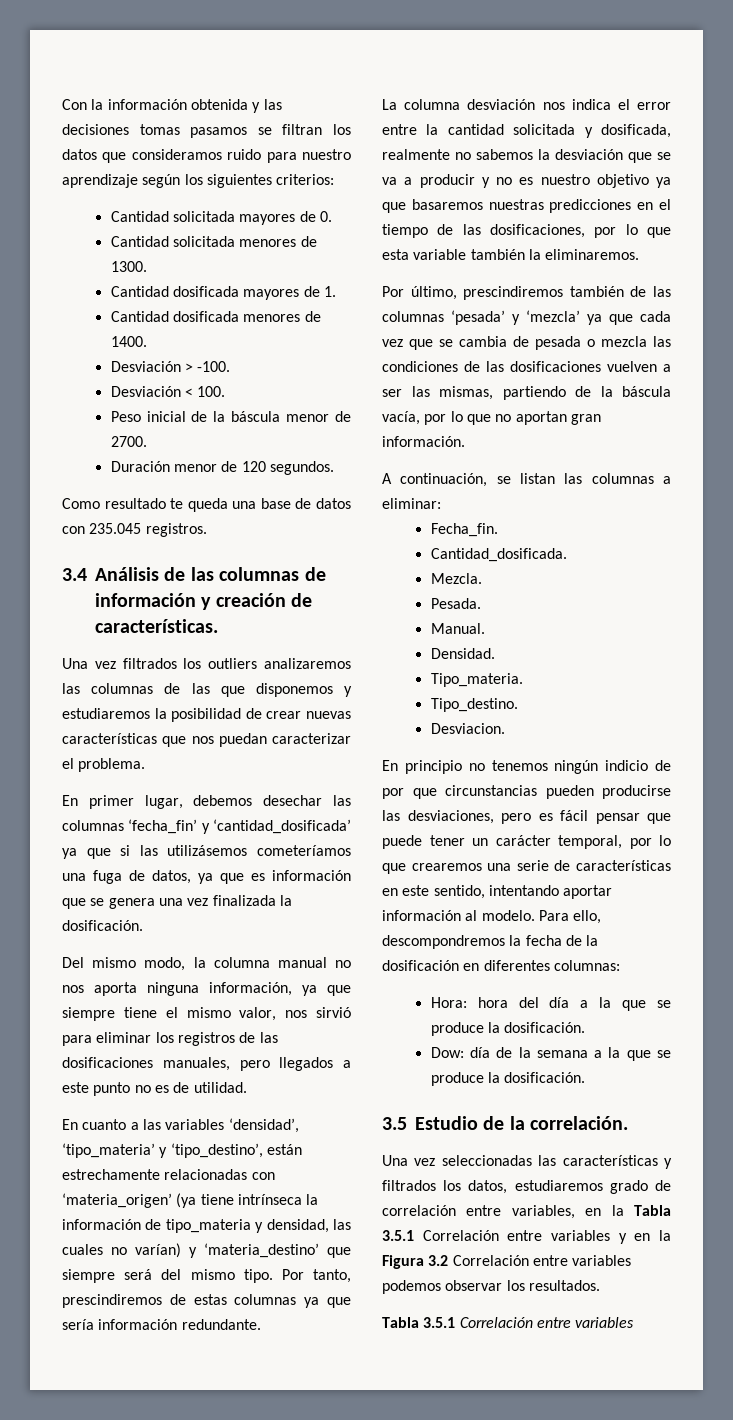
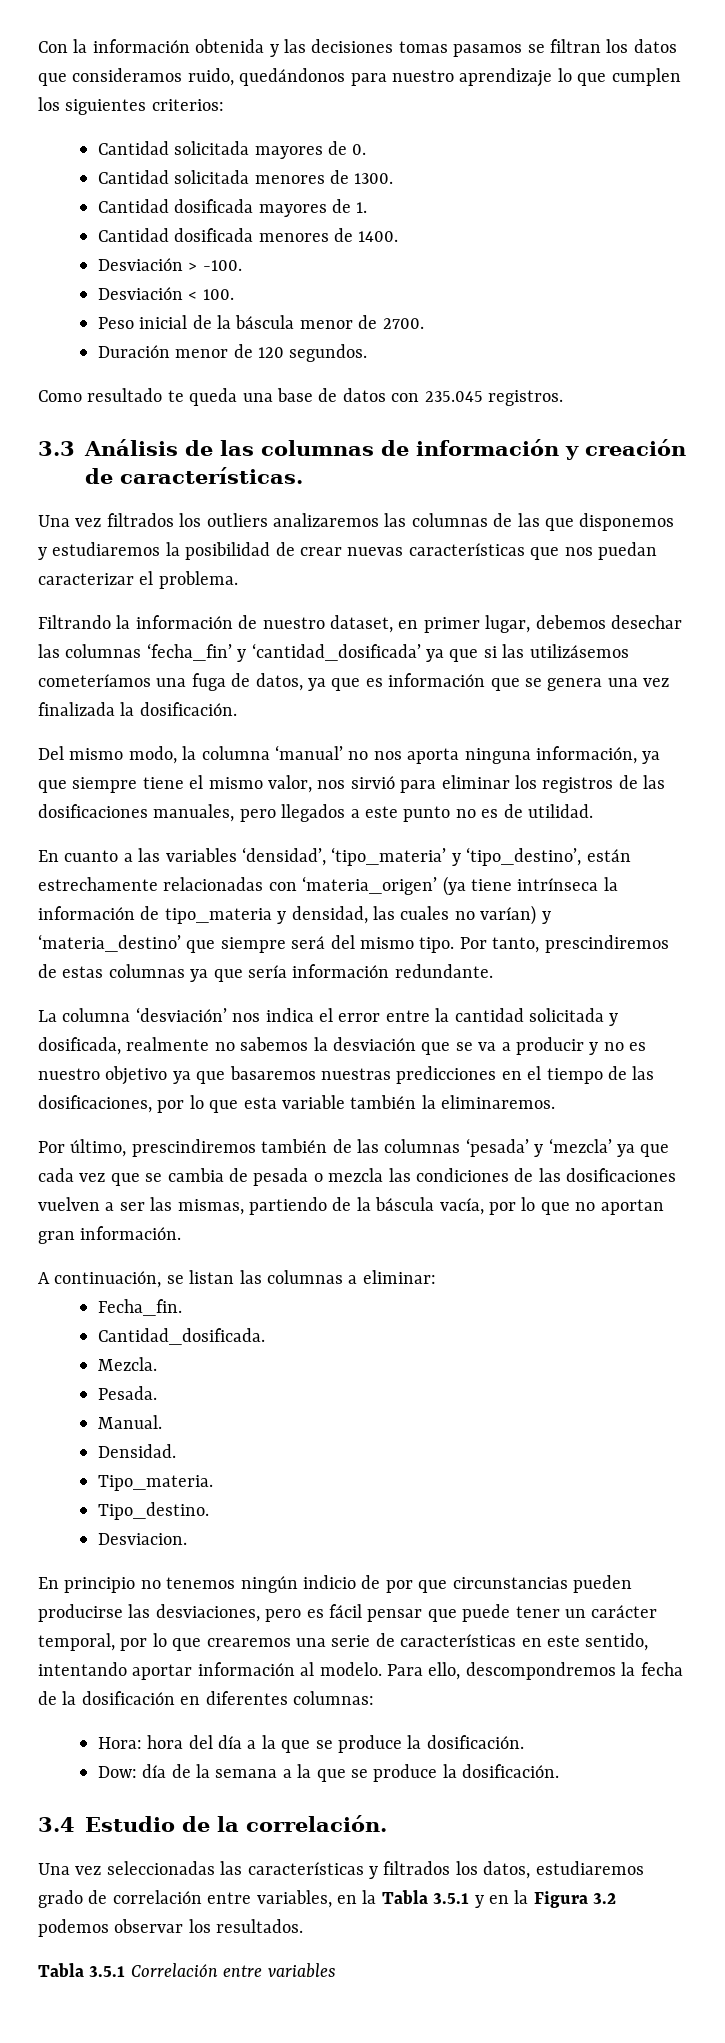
- Con la información obtenida y las decisiones tomas pasamos se filtran los datos que consideramos ruido para nuestro aprendizaje según los siguientes criterios:
+ Con la información obtenida y las decisiones tomas pasamos se filtran los datos que consideramos ruido, quedándonos para nuestro aprendizaje lo que cumplen los siguientes criterios:
- 3.4 Análisis de las columnas de información y creación de características.
+ 3.3 Análisis de las columnas de información y creación de características.
- En primer lugar, debemos desechar las columnas ‘fecha_fin’ y ‘cantidad_dosificada’ ya que si las utilizásemos cometeríamos una fuga de datos, ya que es información que se genera una vez finalizada la dosificación.
+ Filtrando la información de nuestro dataset, en primer lugar, debemos desechar las columnas ‘fecha_fin’ y ‘cantidad_dosificada’ ya que si las utilizásemos cometeríamos una fuga de datos, ya que es información que se genera una vez finalizada la dosificación.
- Del mismo modo, la columna manual no nos aporta ninguna información, ya que siempre tiene el mismo valor, nos sirvió para eliminar los registros de las dosificaciones manuales, pero llegados a este punto no es de utilidad.
+ Del mismo modo, la columna ‘manual’ no nos aporta ninguna información, ya que siempre tiene el mismo valor, nos sirvió para eliminar los registros de las dosificaciones manuales, pero llegados a este punto no es de utilidad.
- La columna desviación nos indica el error entre la cantidad solicitada y dosificada, realmente no sabemos la desviación que se va a producir y no es nuestro objetivo ya que basaremos nuestras predicciones en el tiempo de las dosificaciones, por lo que esta variable también la eliminaremos.
+ La columna ‘desviación’ nos indica el error entre la cantidad solicitada y dosificada, realmente no sabemos la desviación que se va a producir y no es nuestro objetivo ya que basaremos nuestras predicciones en el tiempo de las dosificaciones, por lo que esta variable también la eliminaremos.
- 3.5 Estudio de la correlación.
+ 3.4 Estudio de la correlación.
- Una vez seleccionadas las características y filtrados los datos, estudiaremos grado de correlación entre variables, en la Tabla 3.5.1 Correlación entre variables y en la Figura 3.2 Correlación entre variables podemos observar los resultados.
+ Una vez seleccionadas las características y filtrados los datos, estudiaremos grado de correlación entre variables, en la Tabla 3.5.1 y en la Figura 3.2 podemos observar los resultados.

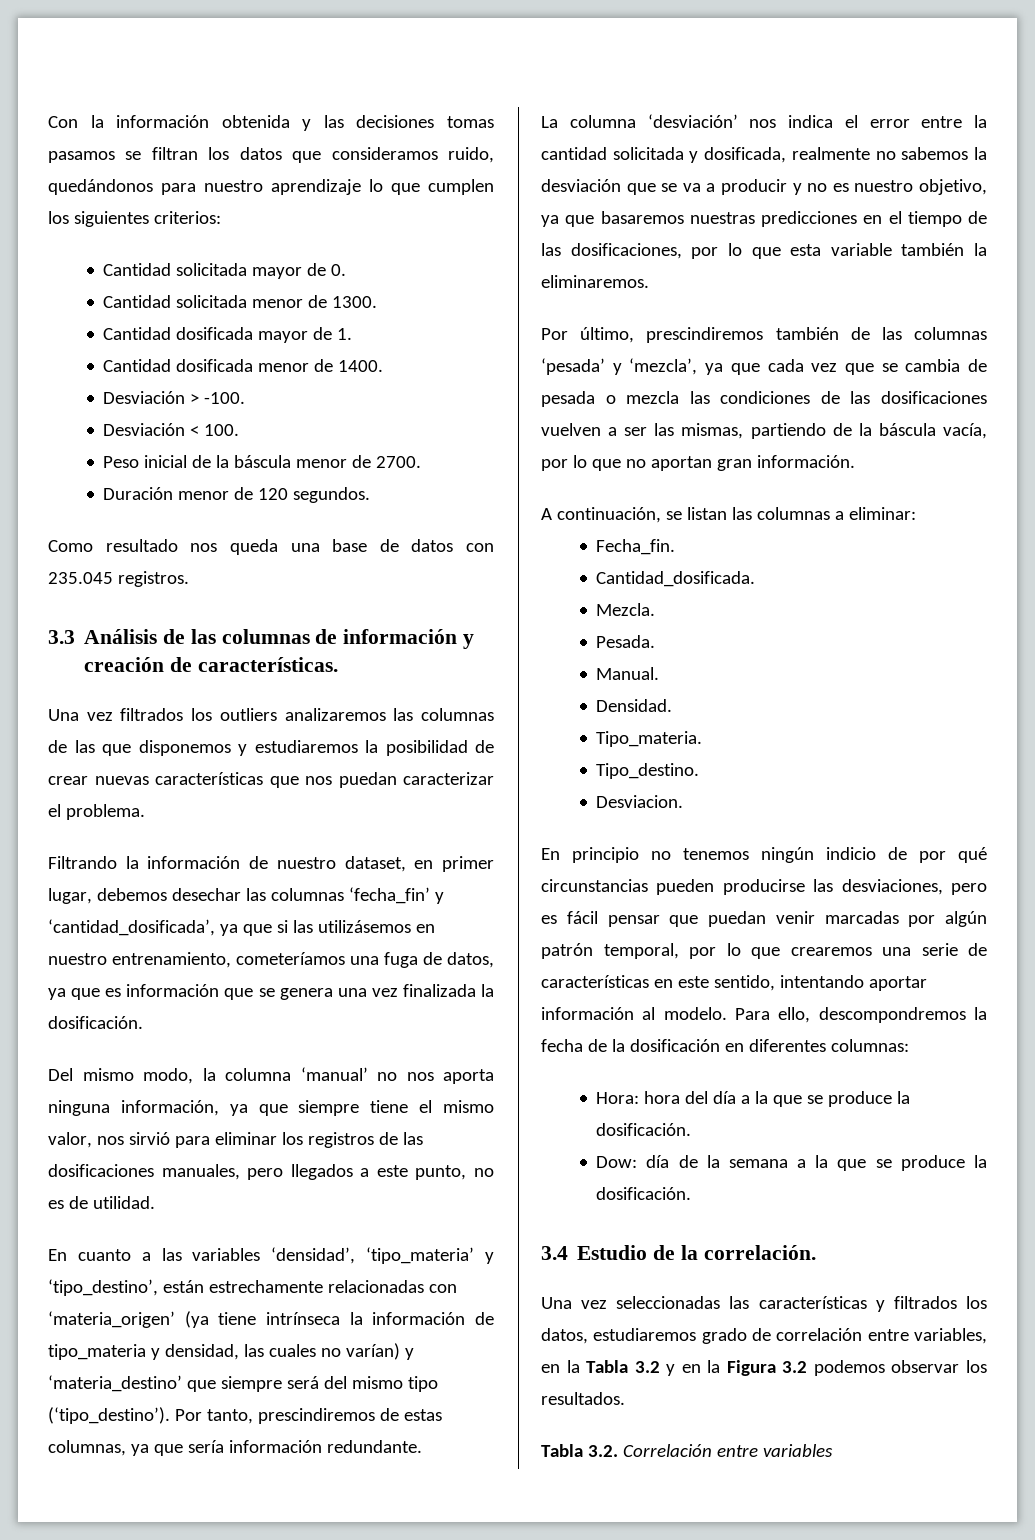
- Cantidad solicitada mayores de 0.
+ Cantidad solicitada mayor de 0.
- Cantidad solicitada menores de 1300.
+ Cantidad solicitada menor de 1300.
- Cantidad dosificada mayores de 1.
+ Cantidad dosificada mayor de 1.
- Cantidad dosificada menores de 1400.
+ Cantidad dosificada menor de 1400.
- Como resultado te queda una base de datos con 235.045 registros.
+ Como resultado nos queda una base de datos con 235.045 registros.
- Filtrando la información de nuestro dataset, en primer lugar, debemos desechar las columnas ‘fecha_fin’ y ‘cantidad_dosificada’ ya que si las utilizásemos cometeríamos una fuga de datos, ya que es información que se genera una vez finalizada la dosificación.
+ Filtrando la información de nuestro dataset, en primer lugar, debemos desechar las columnas ‘fecha_fin’ y ‘cantidad_dosificada’, ya que si las utilizásemos en nuestro entrenamiento, cometeríamos una fuga de datos, ya que es información que se genera una vez finalizada la dosificación.
- Del mismo modo, la columna ‘manual’ no nos aporta ninguna información, ya que siempre tiene el mismo valor, nos sirvió para eliminar los registros de las dosificaciones manuales, pero llegados a este punto no es de utilidad.
+ Del mismo modo, la columna ‘manual’ no nos aporta ninguna información, ya que siempre tiene el mismo valor, nos sirvió para eliminar los registros de las dosificaciones manuales, pero llegados a este punto, no es de utilidad.
- En cuanto a las variables ‘densidad’, ‘tipo_materia’ y ‘tipo_destino’, están estrechamente relacionadas con ‘materia_origen’ (ya tiene intrínseca la información de tipo_materia y densidad, las cuales no varían) y ‘materia_destino’ que siempre será del mismo tipo.
+ En cuanto a las variables ‘densidad’, ‘tipo_materia’ y ‘tipo_destino’, están estrechamente relacionadas con ‘materia_origen’ (ya tiene intrínseca la información de tipo_materia y densidad, las cuales no varían) y ‘materia_destino’ que siempre será del mismo tipo (‘tipo_destino’).
- Por tanto, prescindiremos de estas columnas ya que sería información redundante.
+ Por tanto, prescindiremos de estas columnas, ya que sería información redundante.
- La columna ‘desviación’ nos indica el error entre la cantidad solicitada y dosificada, realmente no sabemos la desviación que se va a producir y no es nuestro objetivo ya que basaremos nuestras predicciones en el tiempo de las dosificaciones, por lo que esta variable también la eliminaremos.
+ La columna ‘desviación’ nos indica el error entre la cantidad solicitada y dosificada, realmente no sabemos la desviación que se va a producir y no es nuestro objetivo, ya que basaremos nuestras predicciones en el tiempo de las dosificaciones, por lo que esta variable también la eliminaremos.
- Por último, prescindiremos también de las columnas ‘pesada’ y ‘mezcla’ ya que cada vez que se cambia de pesada o mezcla las condiciones de las dosificaciones vuelven a ser las mismas, partiendo de la báscula vacía, por lo que no aportan gran información.
+ Por último, prescindiremos también de las columnas ‘pesada’ y ‘mezcla’, ya que cada vez que se cambia de pesada o mezcla las condiciones de las dosificaciones vuelven a ser las mismas, partiendo de la báscula vacía, por lo que no aportan gran información.
- En principio no tenemos ningún indicio de por que circunstancias pueden producirse las desviaciones, pero es fácil pensar que puede tener un carácter temporal, por lo que crearemos una serie de características en este sentido, intentando aportar información al modelo.
+ En principio no tenemos ningún indicio de por qué circunstancias pueden producirse las desviaciones, pero es fácil pensar que puedan venir marcadas por algún patrón temporal, por lo que crearemos una serie de características en este sentido, intentando aportar información al modelo.
- Una vez seleccionadas las características y filtrados los datos, estudiaremos grado de correlación entre variables, en la Tabla 3.5.1 y en la Figura 3.2 podemos observar los resultados.
+ Una vez seleccionadas las características y filtrados los datos, estudiaremos grado de correlación entre variables, en la Tabla 3.2 y en la Figura 3.2 podemos observar los resultados.
- Tabla 3.5.1 Correlación entre variables
+ Tabla 3.2. Correlación entre variables

